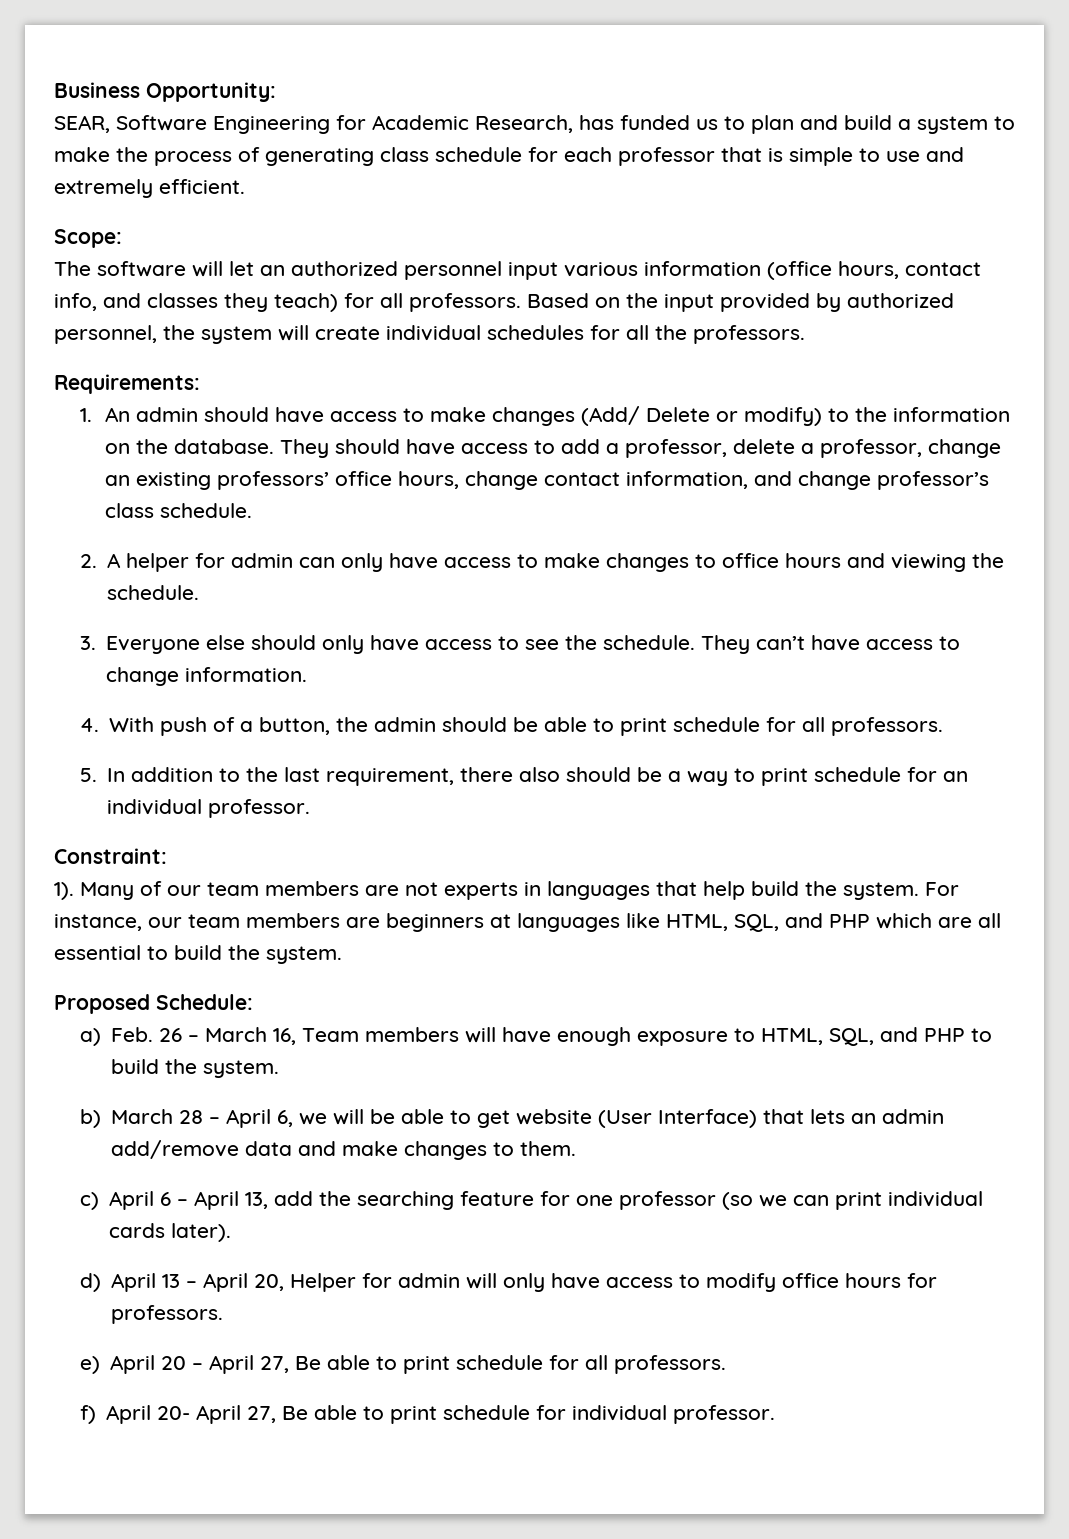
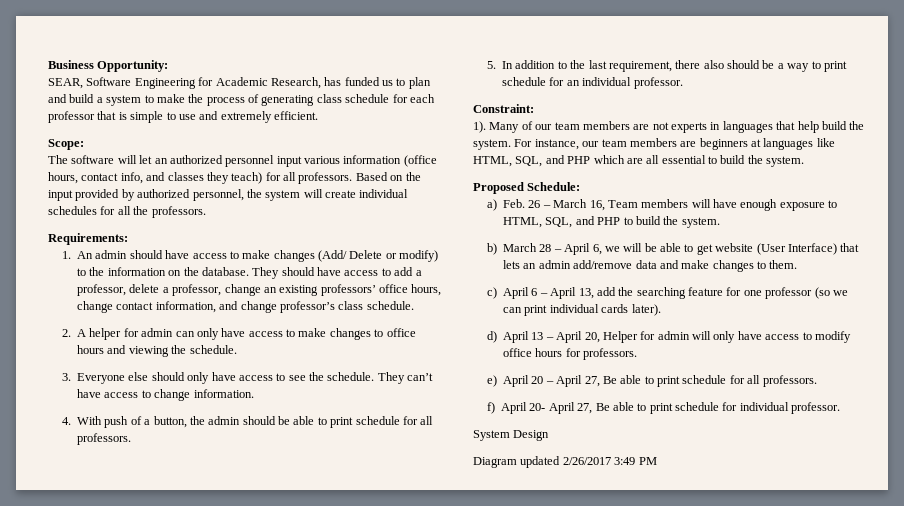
+ System Design
+ Diagram updated 2/26/2017 3:49 PM

